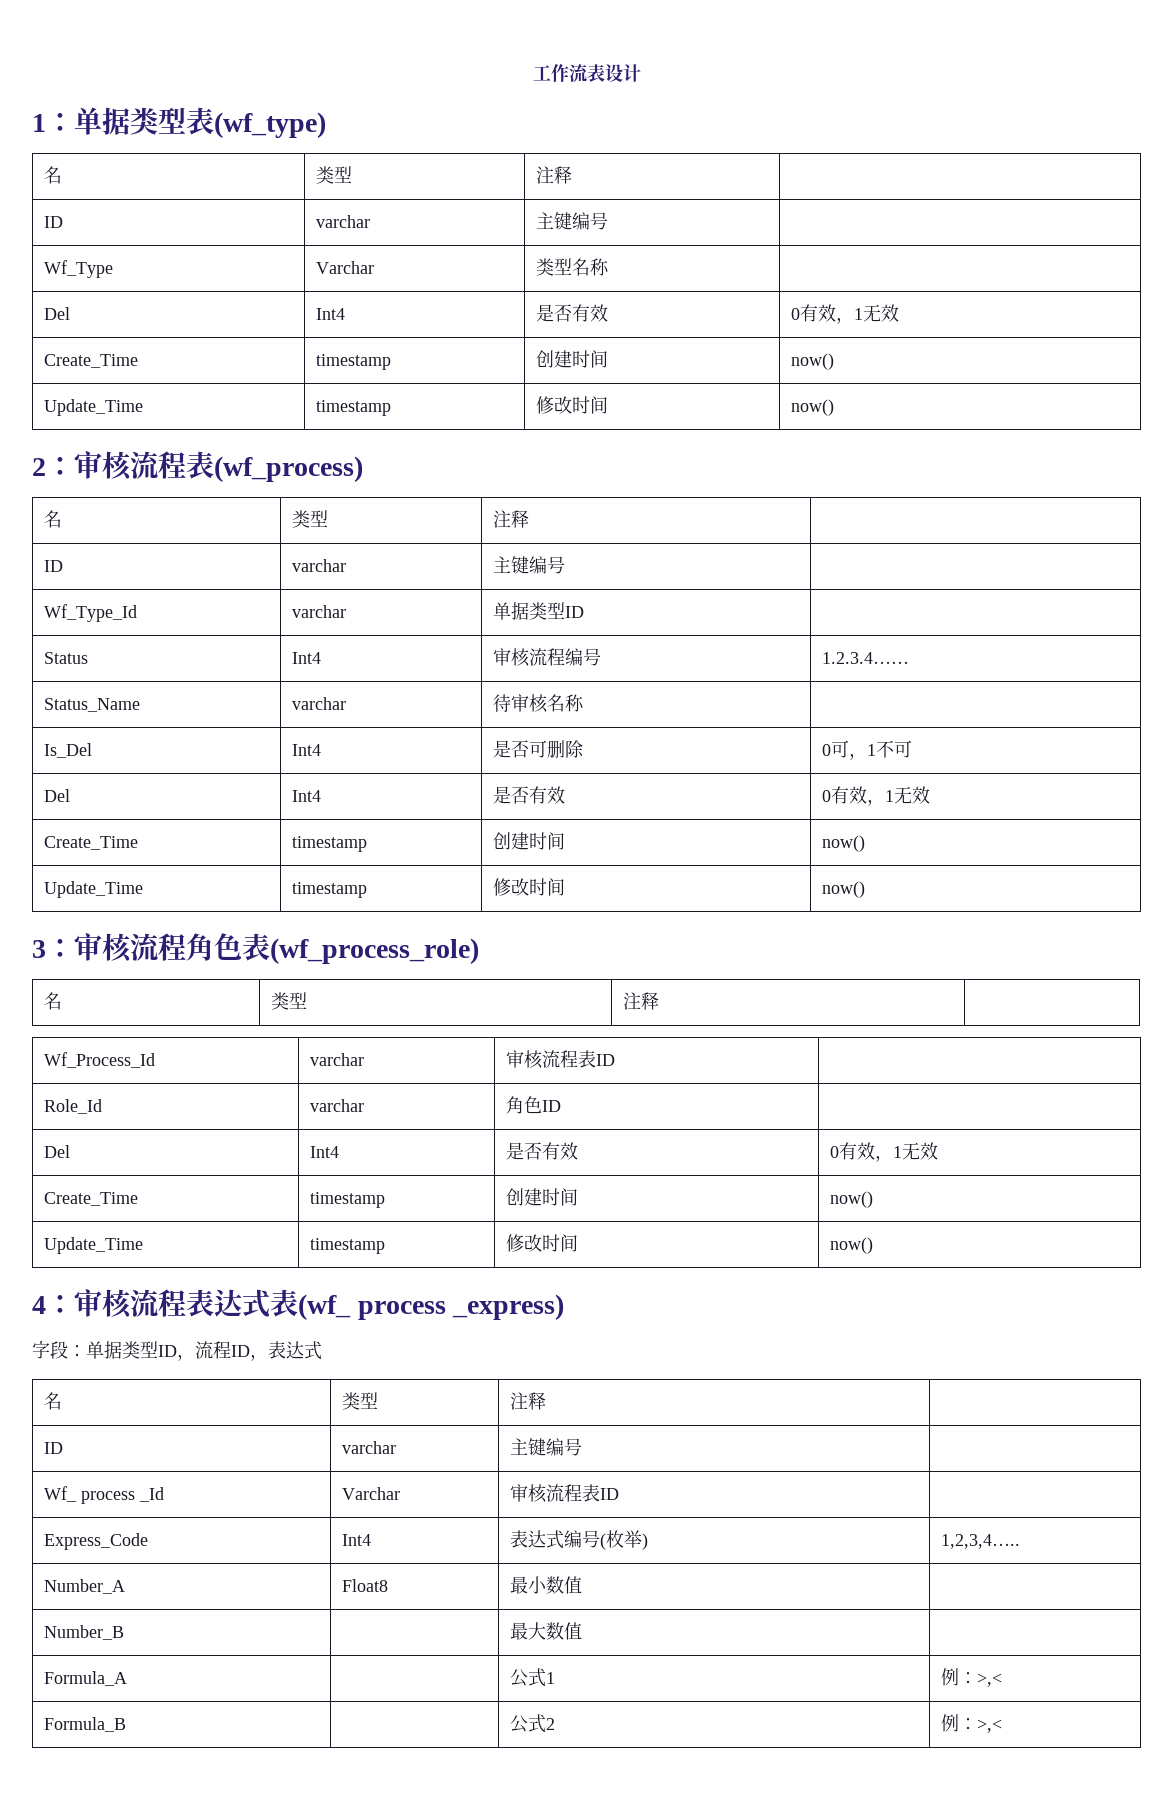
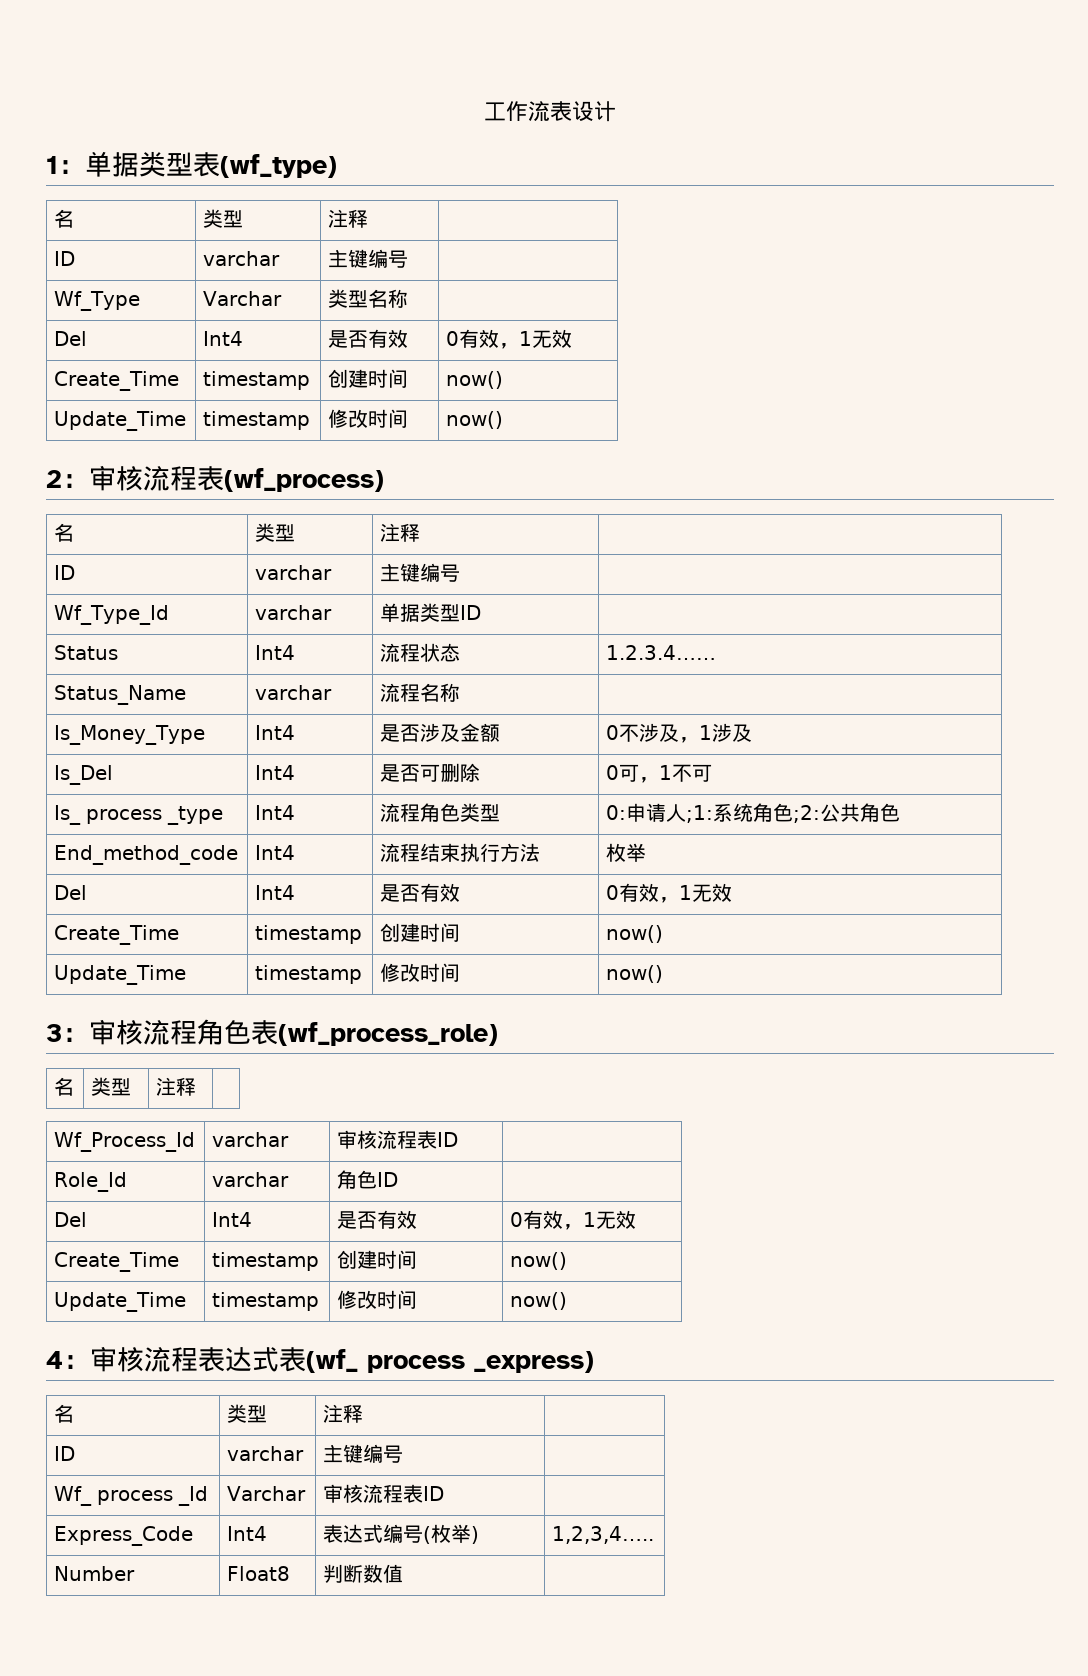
- Status | Int4 | 审核流程编号 | 1.2.3.4……
+ Status | Int4 | 流程状态 | 1.2.3.4……
- Status_Name | varchar | 待审核名称 |
+ Status_Name | varchar | 流程名称 |
+ Is_Money_Type | Int4 | 是否涉及金额 | 0不涉及，1涉及
+ Is_ process _type | Int4 | 流程角色类型 | 0:申请人;1:系统角色;2:公共角色
+ End_method_code | Int4 | 流程结束执行方法 | 枚举
- 字段：单据类型ID，流程ID，表达式
- Number_A | Float8 | 最小数值 |
- Number_B | | 最大数值 |
- Formula_A | | 公式1 | 例：>,<
- Formula_B | | 公式2 | 例：>,<
+ Number | Float8 | 判断数值 |

